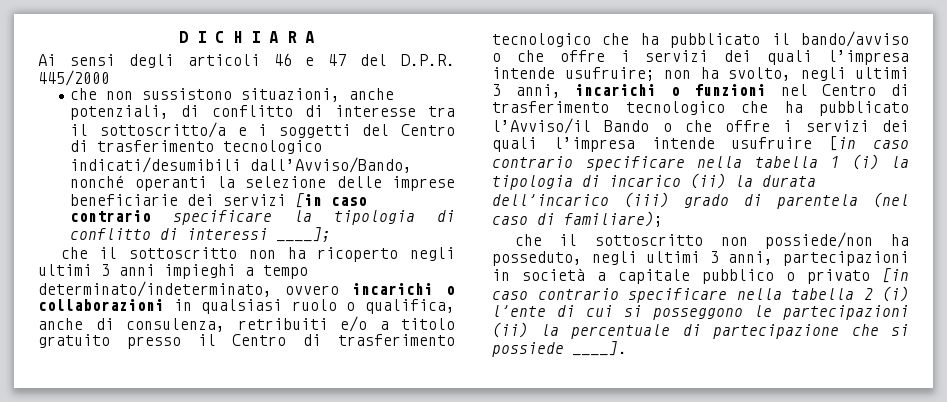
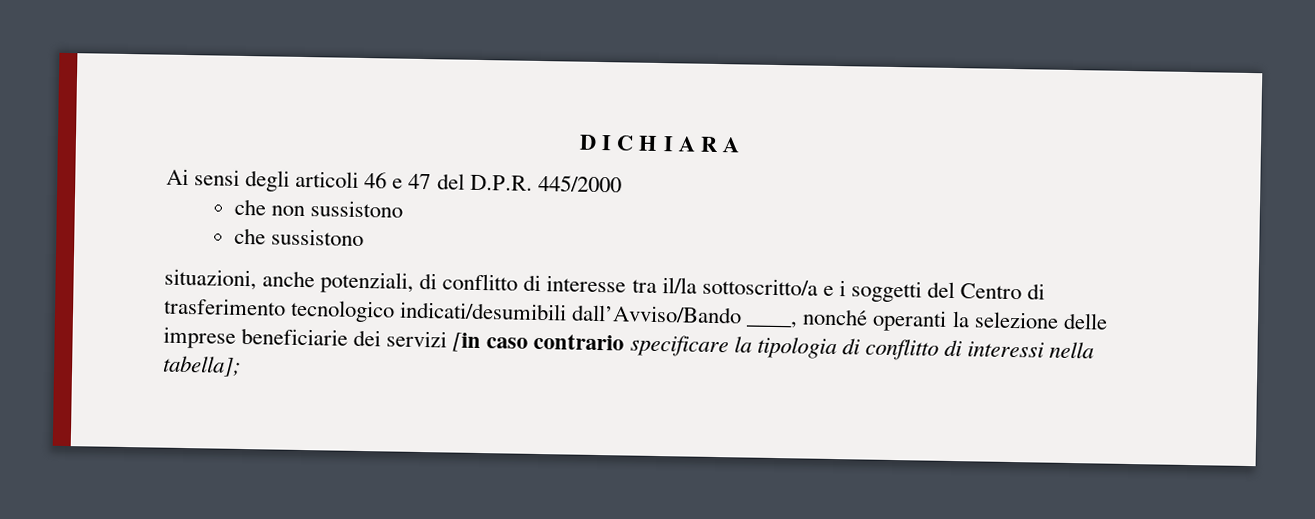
- che non sussistono situazioni, anche potenziali, di conflitto di interesse tra il sottoscritto/a e i soggetti del Centro di trasferimento tecnologico indicati/desumibili dall’Avviso/Bando, nonché operanti la selezione delle imprese beneficiarie dei servizi [in caso contrario specificare la tipologia di conflitto di interessi ____];
- che il sottoscritto non ha ricoperto negli ultimi 3 anni impieghi a tempo determinato/indeterminato, ovvero incarichi o collaborazioni in qualsiasi ruolo o qualifica, anche di consulenza, retribuiti e/o a titolo gratuito presso il Centro di trasferimento tecnologico che ha pubblicato il bando/avviso o che offre i servizi dei quali l’impresa intende usufruire; non ha svolto, negli ultimi 3 anni, incarichi o funzioni nel Centro di trasferimento tecnologico che ha pubblicato l’Avviso/il Bando o che offre i servizi dei quali l’impresa intende usufruire [in caso contrario specificare nella tabella 1 (i) la tipologia di incarico (ii) la durata dell’incarico (iii) grado di parentela (nel caso di familiare);
- che il sottoscritto non possiede/non ha posseduto, negli ultimi 3 anni, partecipazioni in società a capitale pubblico o privato [in caso contrario specificare nella tabella 2 (i) l’ente di cui si posseggono le partecipazioni (ii) la percentuale di partecipazione che si possiede ____].
+ che non sussistono
+ che sussistono
+ situazioni, anche potenziali, di conflitto di interesse tra il/la sottoscritto/a e i soggetti del Centro di trasferimento tecnologico indicati/desumibili dall’Avviso/Bando ____, nonché operanti la selezione delle imprese beneficiarie dei servizi [in caso contrario specificare la tipologia di conflitto di interessi nella tabella];

